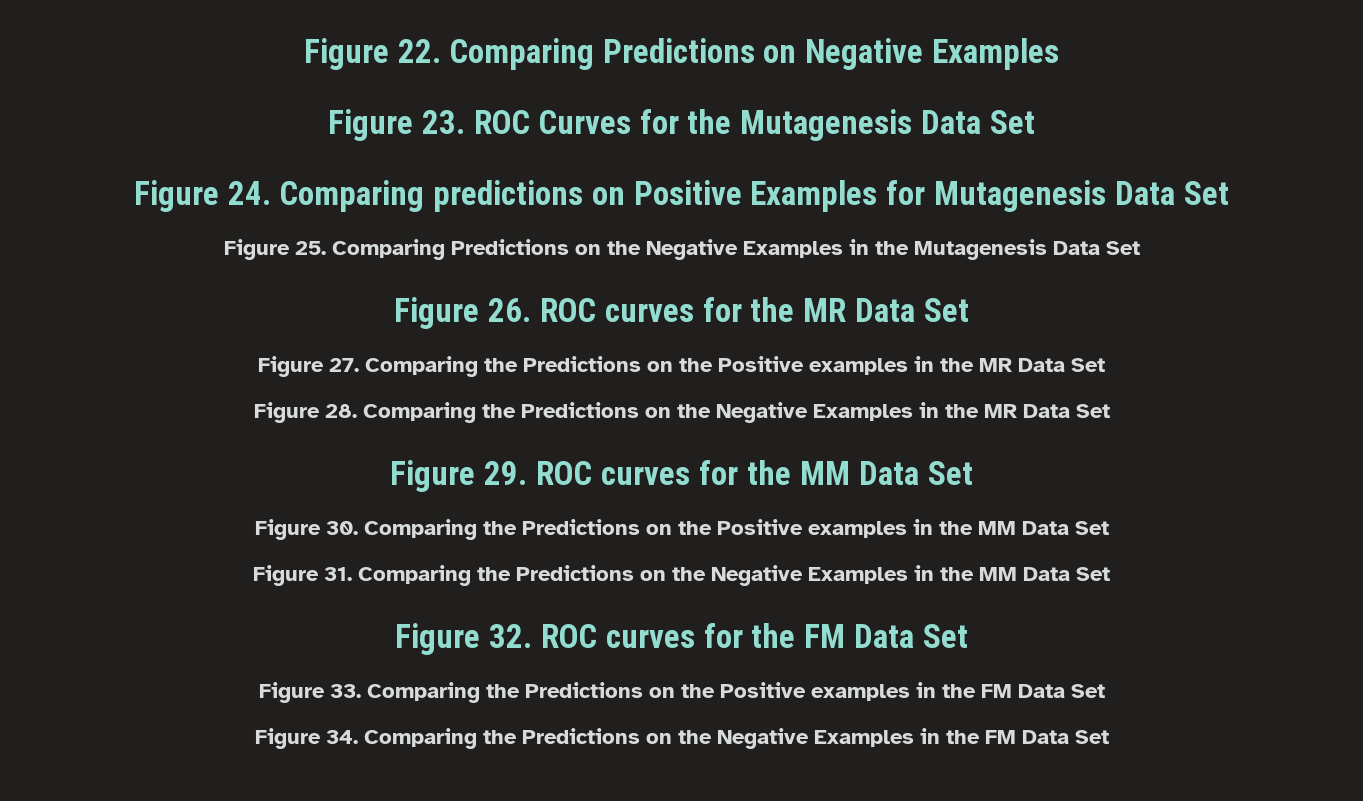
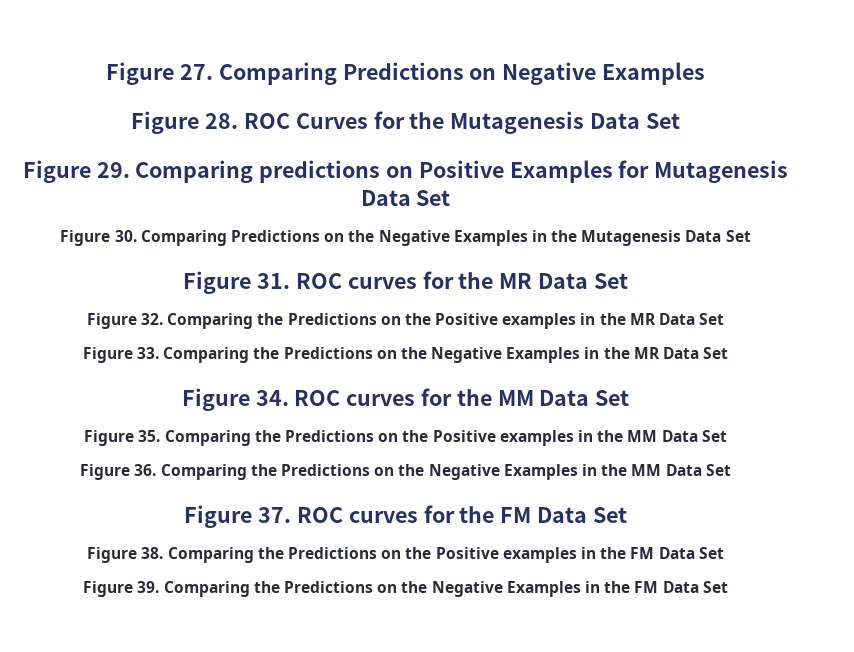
- Figure 22. Comparing Predictions on Negative Examples
+ Figure 27. Comparing Predictions on Negative Examples
- Figure 23. ROC Curves for the Mutagenesis Data Set
+ Figure 28. ROC Curves for the Mutagenesis Data Set
- Figure 24. Comparing predictions on Positive Examples for Mutagenesis Data Set
+ Figure 29. Comparing predictions on Positive Examples for Mutagenesis Data Set
- Figure 25. Comparing Predictions on the Negative Examples in the Mutagenesis Data Set
+ Figure 30. Comparing Predictions on the Negative Examples in the Mutagenesis Data Set
- Figure 26. ROC curves for the MR Data Set
+ Figure 31. ROC curves for the MR Data Set
- Figure 27. Comparing the Predictions on the Positive examples in the MR Data Set
+ Figure 32. Comparing the Predictions on the Positive examples in the MR Data Set
- Figure 28. Comparing the Predictions on the Negative Examples in the MR Data Set
+ Figure 33. Comparing the Predictions on the Negative Examples in the MR Data Set
- Figure 29. ROC curves for the MM Data Set
+ Figure 34. ROC curves for the MM Data Set
- Figure 30. Comparing the Predictions on the Positive examples in the MM Data Set
+ Figure 35. Comparing the Predictions on the Positive examples in the MM Data Set
- Figure 31. Comparing the Predictions on the Negative Examples in the MM Data Set
+ Figure 36. Comparing the Predictions on the Negative Examples in the MM Data Set
- Figure 32. ROC curves for the FM Data Set
+ Figure 37. ROC curves for the FM Data Set
- Figure 33. Comparing the Predictions on the Positive examples in the FM Data Set
+ Figure 38. Comparing the Predictions on the Positive examples in the FM Data Set
- Figure 34. Comparing the Predictions on the Negative Examples in the FM Data Set
+ Figure 39. Comparing the Predictions on the Negative Examples in the FM Data Set

